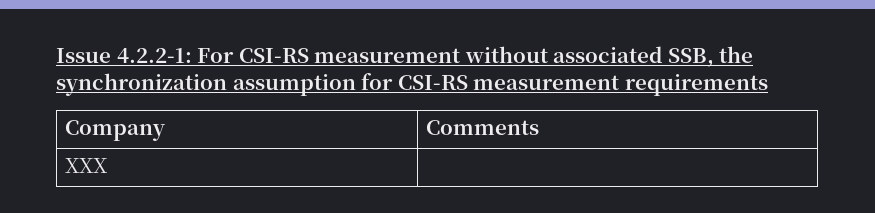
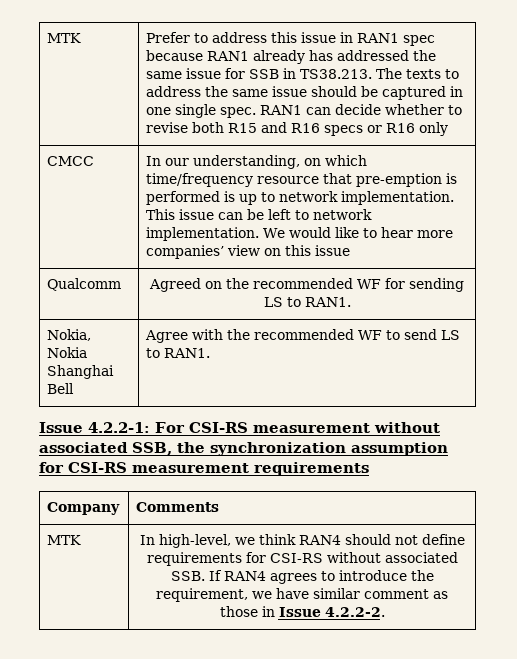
+ MTK | Prefer to address this issue in RAN1 spec because RAN1 already has addressed the same issue for SSB in TS38.213. The texts to address the same issue should be captured in one single spec. RAN1 can decide whether to revise both R15 and R16 specs or R16 only
+ CMCC | In our understanding, on which time/frequency resource that pre-emption is performed is up to network implementation. This issue can be left to network implementation. We would like to hear more companies’ view on this issue
+ Qualcomm | Agreed on the recommended WF for sending LS to RAN1.
+ Nokia, Nokia Shanghai Bell | Agree with the recommended WF to send LS to RAN1.
- XXX |
+ MTK | In high-level, we think RAN4 should not define requirements for CSI-RS without associated SSB. If RAN4 agrees to introduce the requirement, we have similar comment as those in Issue 4.2.2-2.

